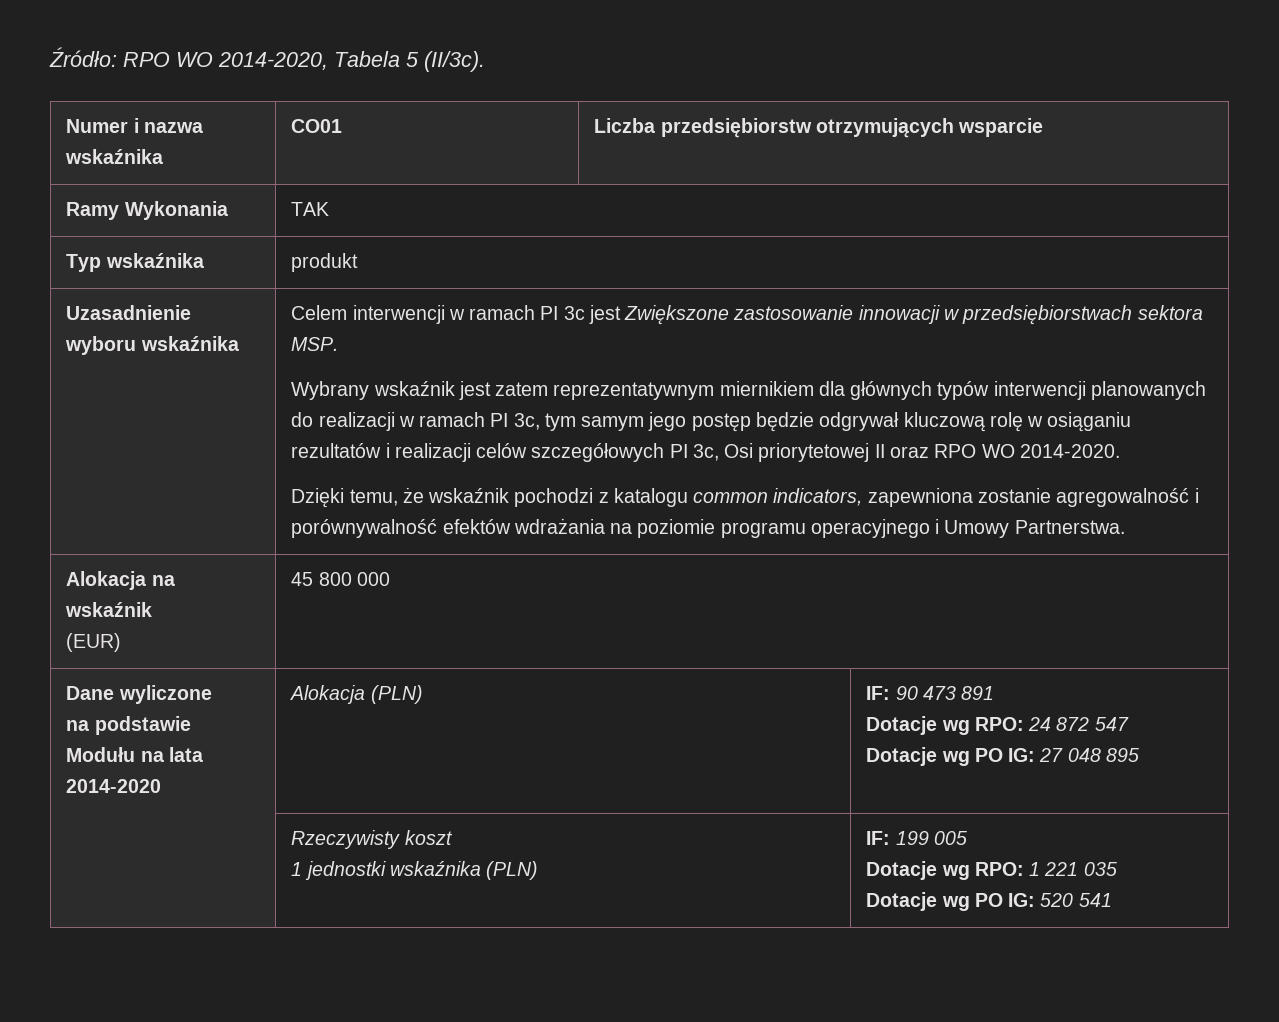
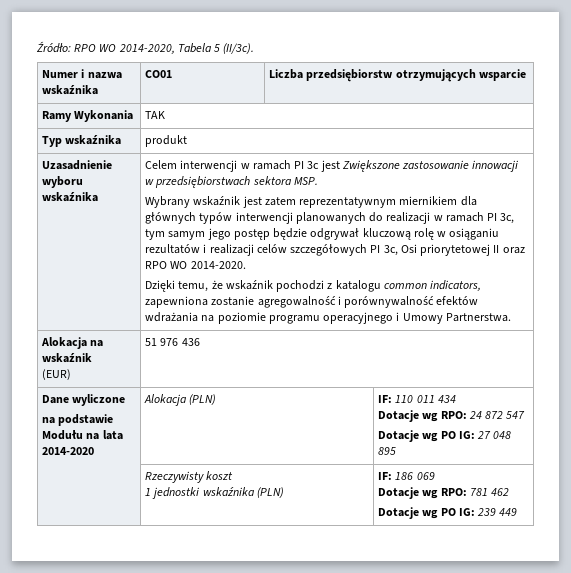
  Alokacja na wskaźnik
- (EUR) | 45 800 000
+ (EUR) | 51 976 436
  Dane wyliczone
- na podstawie Modułu na lata 2014-2020 | Alokacja (PLN) | IF: 90 473 891
+ na podstawie Modułu na lata 2014-2020 | Alokacja (PLN) | IF: 110 011 434
  | Rzeczywisty koszt
- 1 jednostki wskaźnika (PLN) | IF: 199 005
- Dotacje wg RPO: 1 221 035
- Dotacje wg PO IG: 520 541
+ 1 jednostki wskaźnika (PLN) | IF: 186 069
+ Dotacje wg RPO: 781 462
+ Dotacje wg PO IG: 239 449

